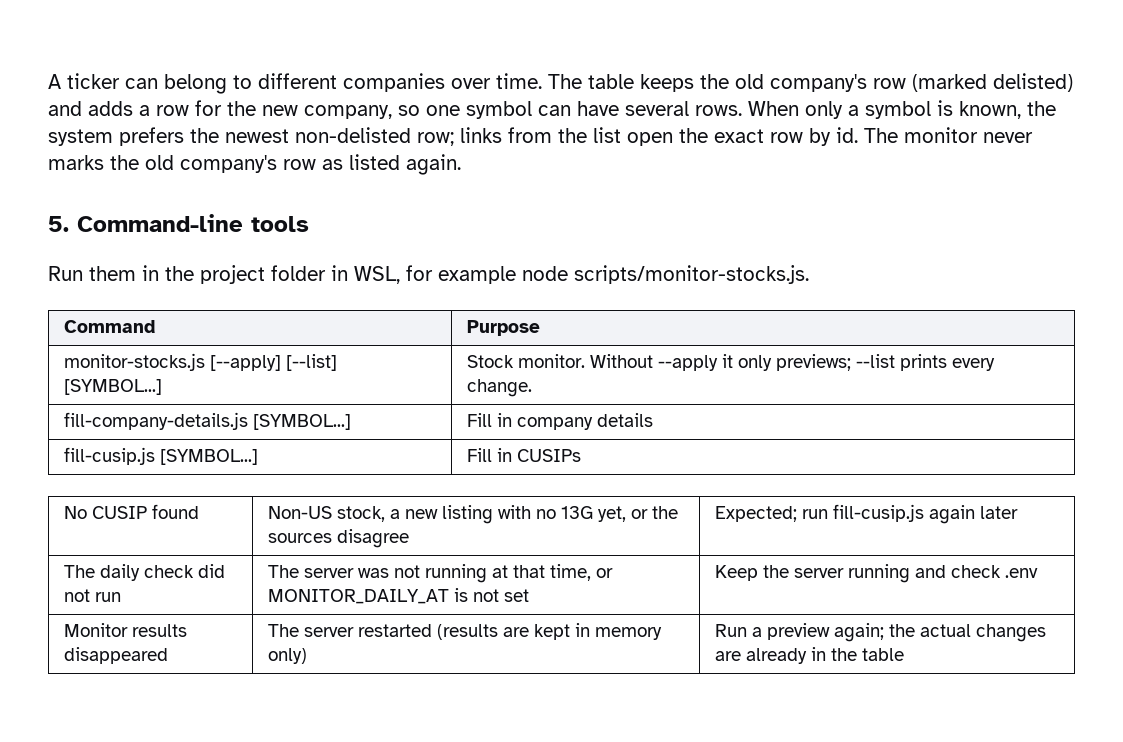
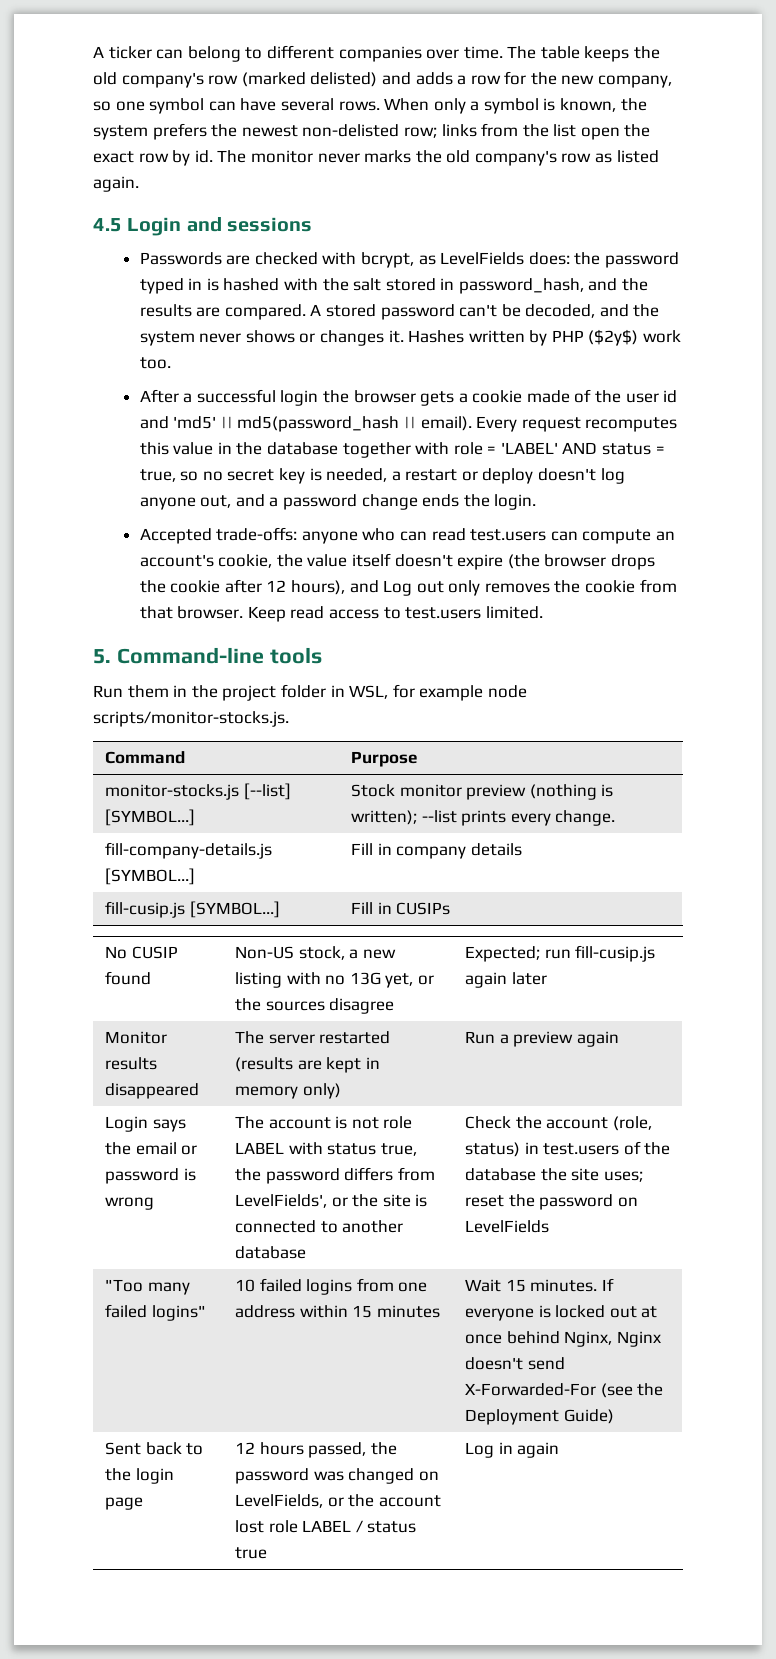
+ 4.5 Login and sessions
+ Passwords are checked with bcrypt, as LevelFields does: the password typed in is hashed with the salt stored in password_hash, and the results are compared. A stored password can't be decoded, and the system never shows or changes it. Hashes written by PHP ($2y$) work too.
+ After a successful login the browser gets a cookie made of the user id and 'md5' || md5(password_hash || email). Every request recomputes this value in the database together with role = 'LABEL' AND status = true, so no secret key is needed, a restart or deploy doesn't log anyone out, and a password change ends the login.
+ Accepted trade-offs: anyone who can read test.users can compute an account's cookie, the value itself doesn't expire (the browser drops the cookie after 12 hours), and Log out only removes the cookie from that browser. Keep read access to test.users limited.
- monitor-stocks.js [--apply] [--list] [SYMBOL...] | Stock monitor. Without --apply it only previews; --list prints every change.
+ monitor-stocks.js [--list] [SYMBOL...] | Stock monitor preview (nothing is written); --list prints every change.
- The daily check did not run | The server was not running at that time, or MONITOR_DAILY_AT is not set | Keep the server running and check .env
- Monitor results disappeared | The server restarted (results are kept in memory only) | Run a preview again; the actual changes are already in the table
+ Monitor results disappeared | The server restarted (results are kept in memory only) | Run a preview again
+ Login says the email or password is wrong | The account is not role LABEL with status true, the password differs from LevelFields', or the site is connected to another database | Check the account (role, status) in test.users of the database the site uses; reset the password on LevelFields
+ "Too many failed logins" | 10 failed logins from one address within 15 minutes | Wait 15 minutes. If everyone is locked out at once behind Nginx, Nginx doesn't send X-Forwarded-For (see the Deployment Guide)
+ Sent back to the login page | 12 hours passed, the password was changed on LevelFields, or the account lost role LABEL / status true | Log in again

